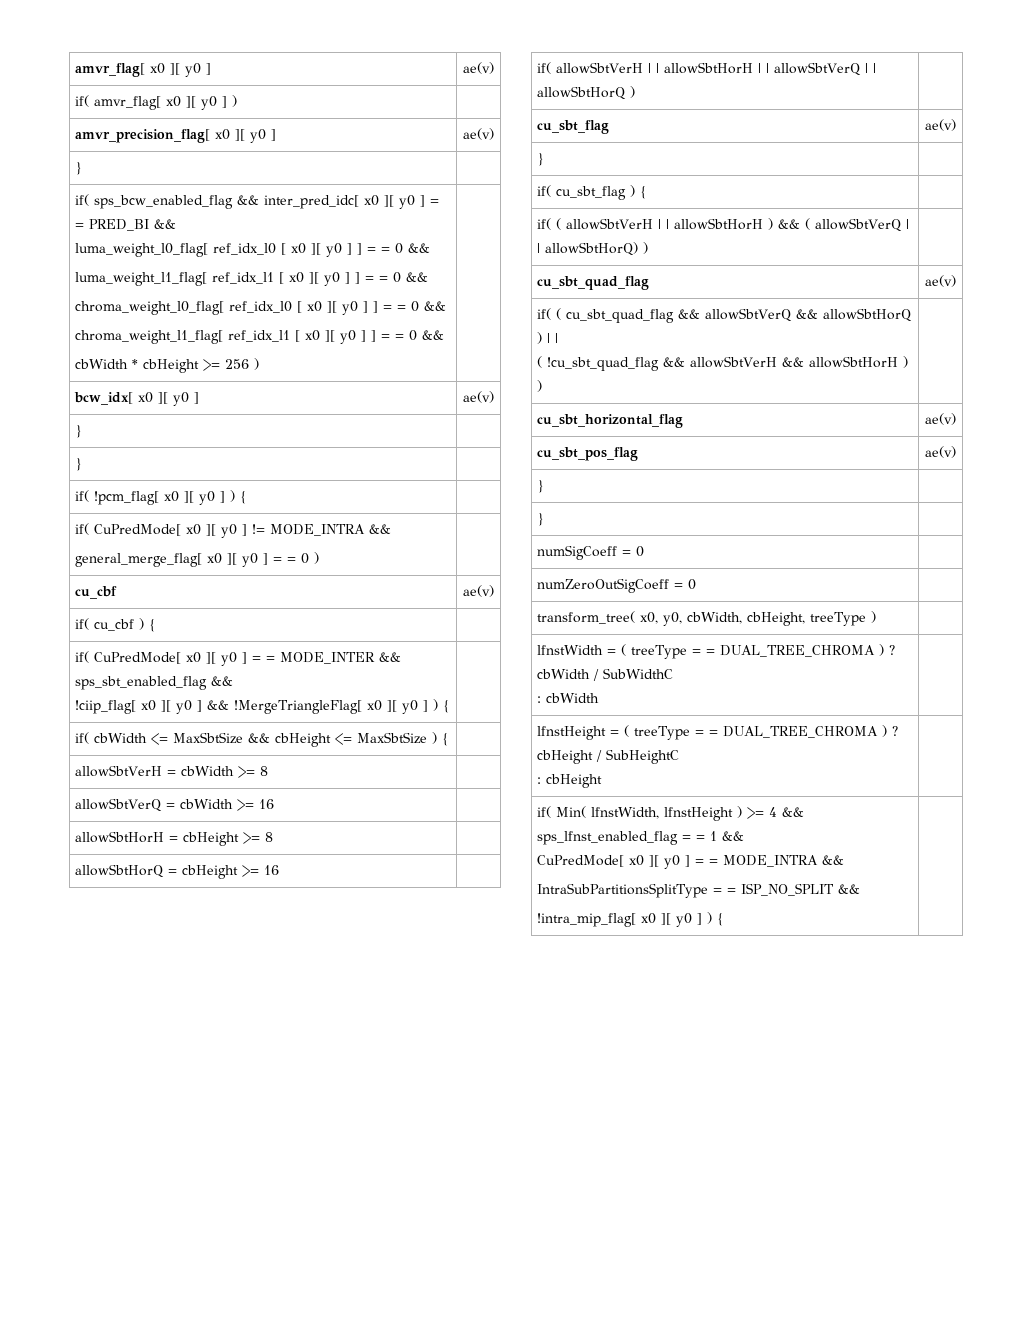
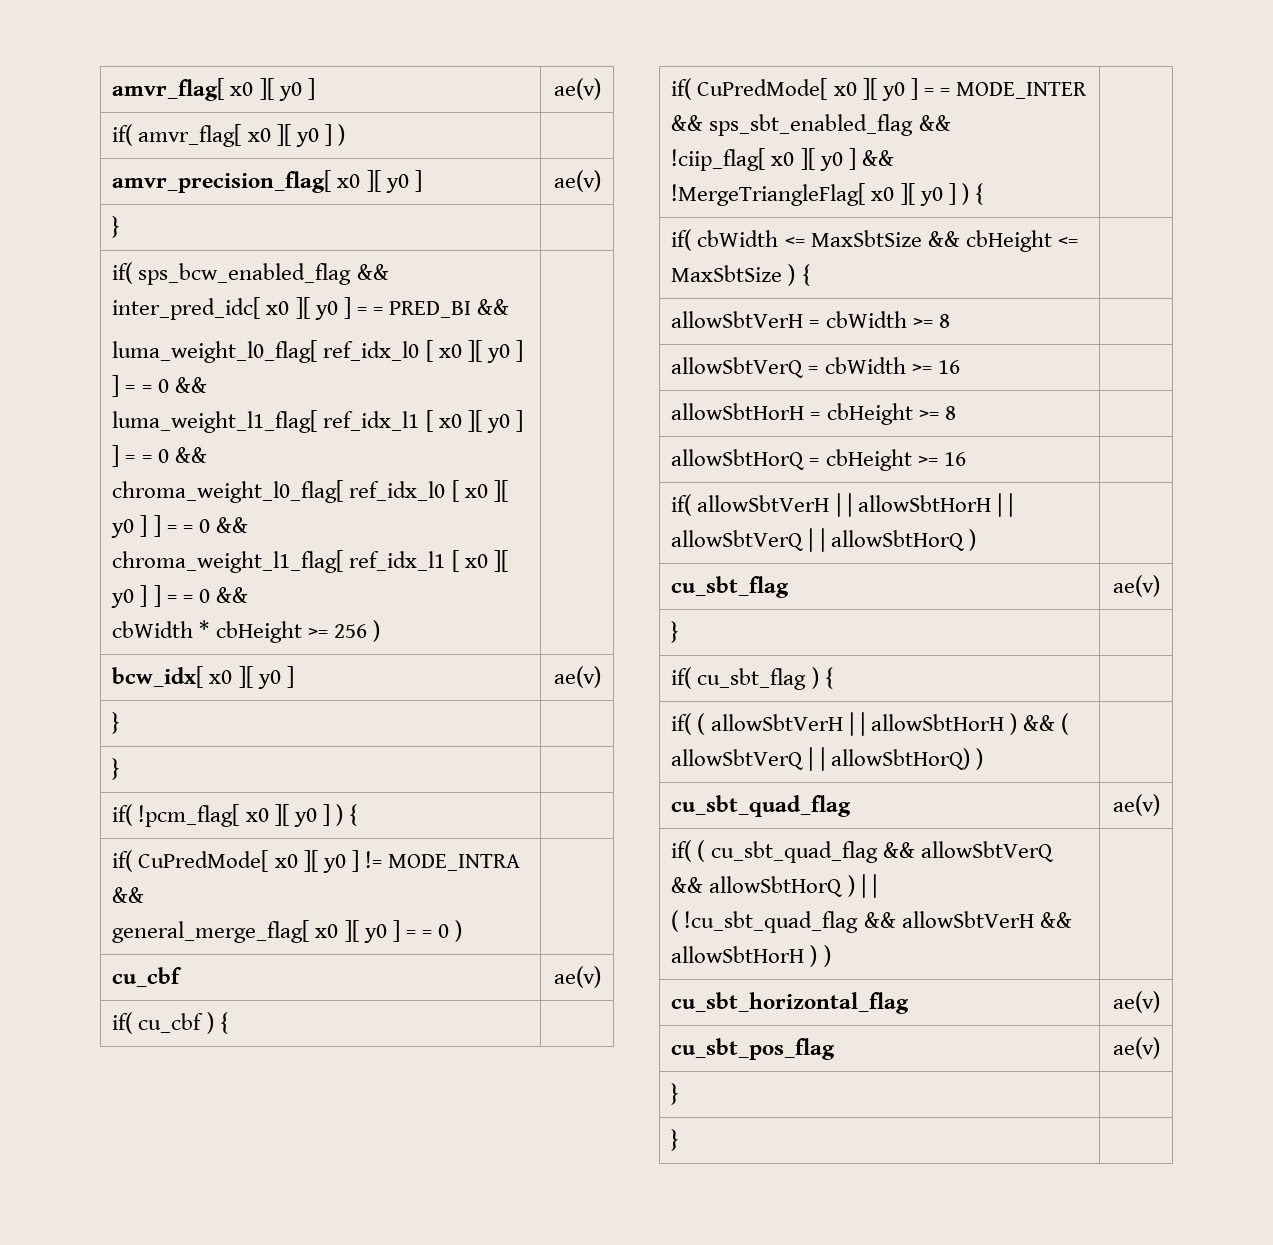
- numSigCoeff = 0 |
- numZeroOutSigCoeff = 0 |
- transform_tree( x0, y0, cbWidth, cbHeight, treeType ) |
- lfnstWidth = ( treeType = = DUAL_TREE_CHROMA ) ? cbWidth / SubWidthC
- : cbWidth |
- lfnstHeight = ( treeType = = DUAL_TREE_CHROMA ) ? cbHeight / SubHeightC
- : cbHeight |
- if( Min( lfnstWidth, lfnstHeight ) >= 4 && sps_lfnst_enabled_flag = = 1 &&
- CuPredMode[ x0 ][ y0 ] = = MODE_INTRA &&
- IntraSubPartitionsSplitType = = ISP_NO_SPLIT &&
- !intra_mip_flag[ x0 ][ y0 ] ) { |

